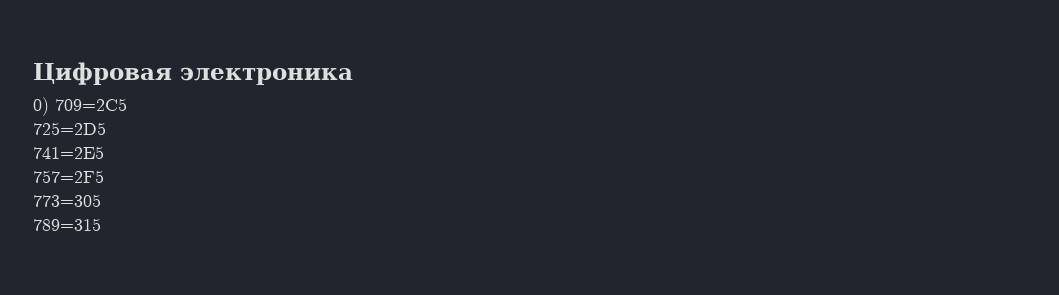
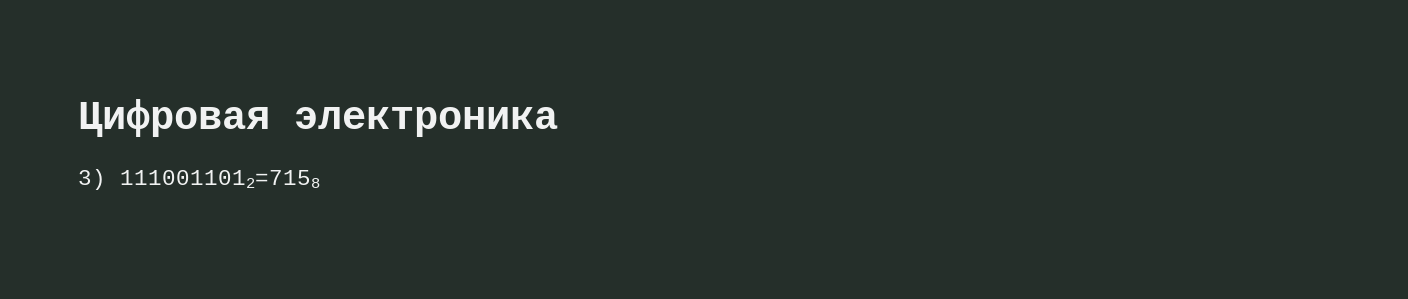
- 0) 709=2C5
- 725=2D5
- 741=2E5
- 757=2F5
- 773=305
- 789=315
+ 3) 1110011012=7158

